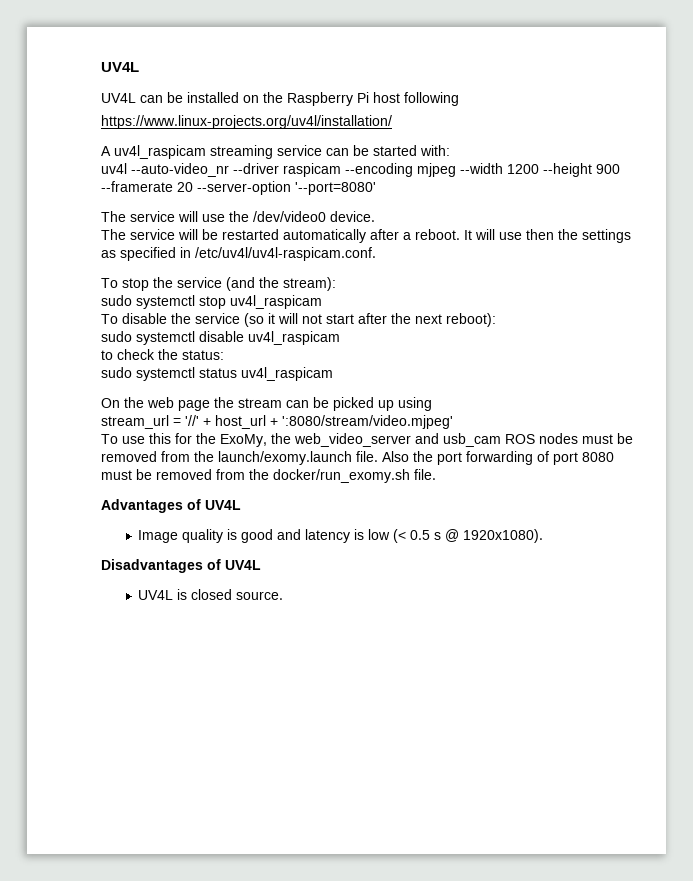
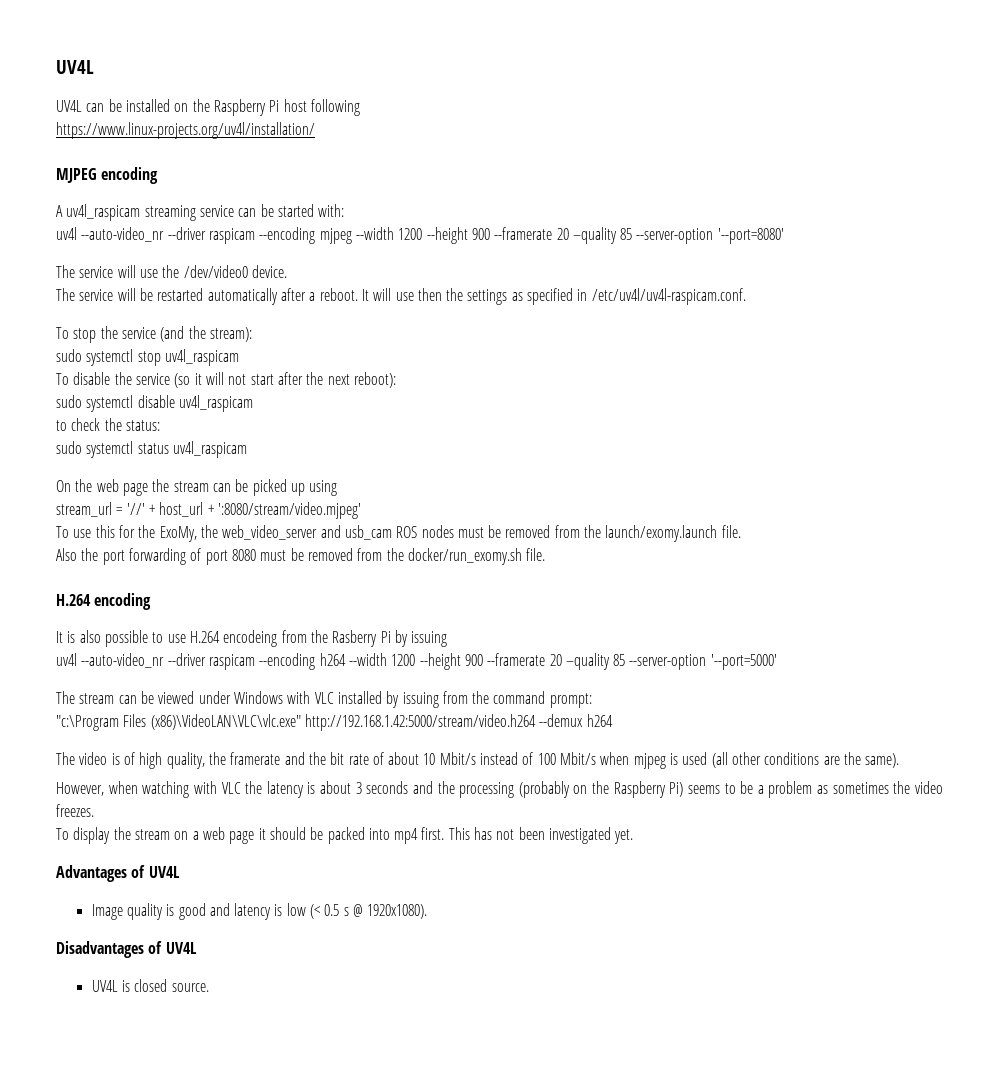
+ MJPEG encoding
- uv4l --auto-video_nr --driver raspicam --encoding mjpeg --width 1200 --height 900 --framerate 20 --server-option '--port=8080'
+ uv4l --auto-video_nr --driver raspicam --encoding mjpeg --width 1200 --height 900 --framerate 20 –quality 85 --server-option '--port=8080'
- To use this for the ExoMy, the web_video_server and usb_cam ROS nodes must be removed from the launch/exomy.launch file. Also the port forwarding of port 8080 must be removed from the docker/run_exomy.sh file.
+ To use this for the ExoMy, the web_video_server and usb_cam ROS nodes must be removed from the launch/exomy.launch file.
+ Also the port forwarding of port 8080 must be removed from the docker/run_exomy.sh file.
+ H.264 encoding
+ It is also possible to use H.264 encodeing from the Rasberry Pi by issuing
+ uv4l --auto-video_nr --driver raspicam --encoding h264 --width 1200 --height 900 --framerate 20 –quality 85 --server-option '--port=5000'
+ The stream can be viewed under Windows with VLC installed by issuing from the command prompt:
+ "c:\Program Files (x86)\VideoLAN\VLC\vlc.exe" http://192.168.1.42:5000/stream/video.h264 --demux h264
+ The video is of high quality, the framerate and the bit rate of about 10 Mbit/s instead of 100 Mbit/s when mjpeg is used (all other conditions are the same).
+ However, when watching with VLC the latency is about 3 seconds and the processing (probably on the Raspberry Pi) seems to be a problem as sometimes the video freezes.
+ To display the stream on a web page it should be packed into mp4 first. This has not been investigated yet.

